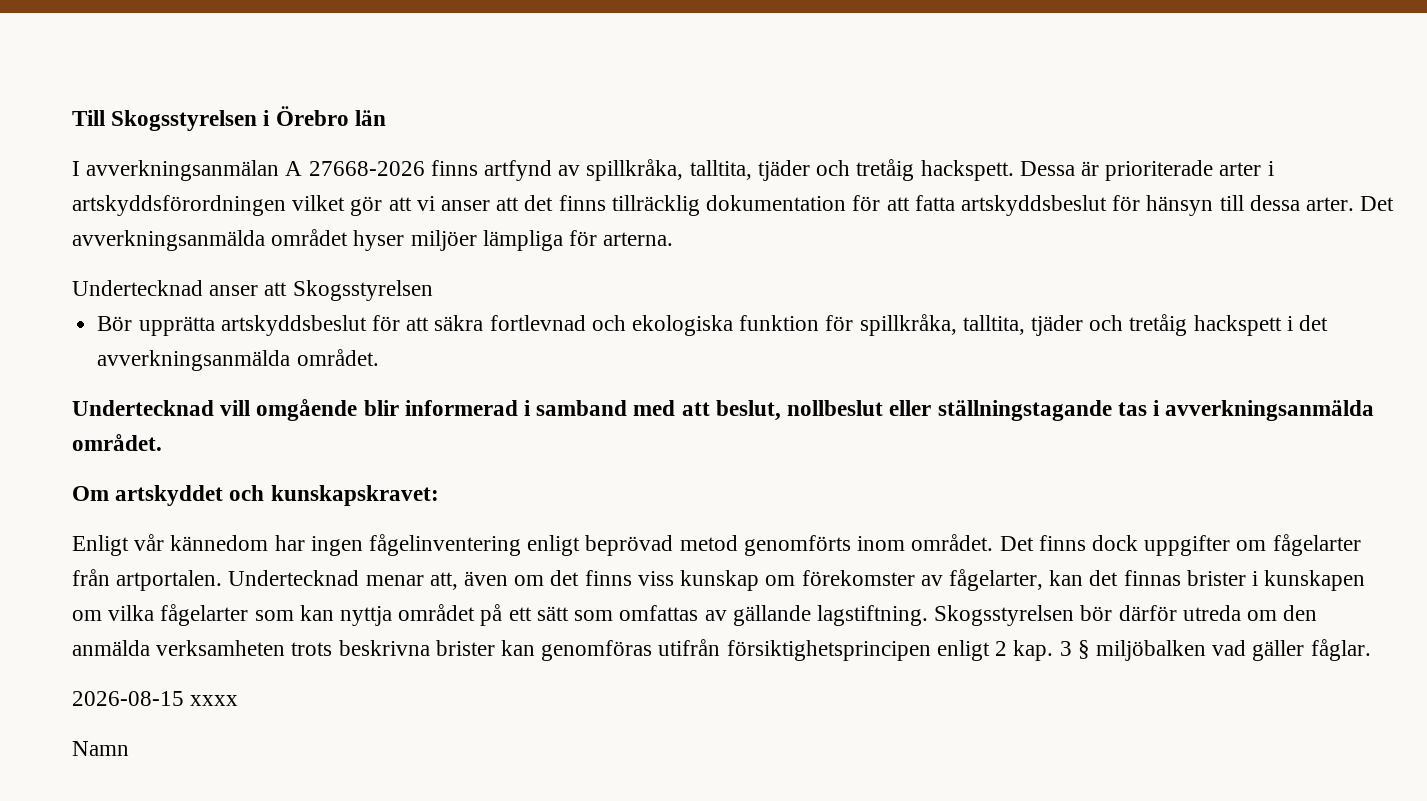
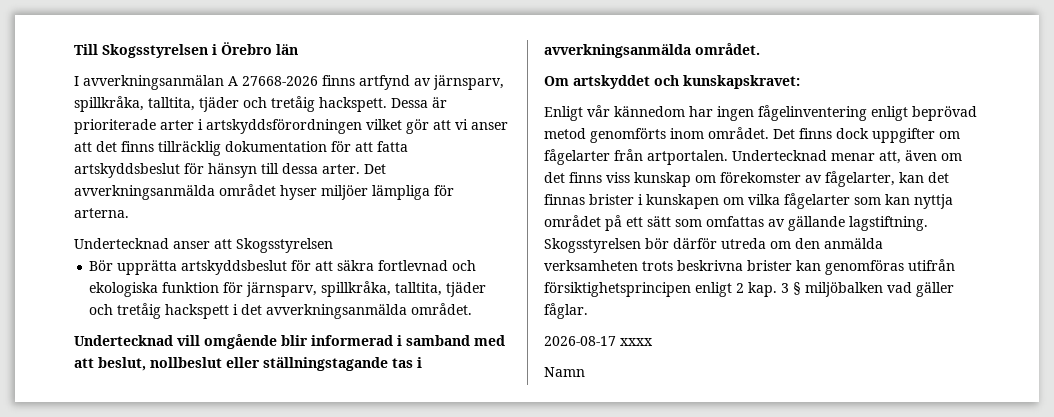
- I avverkningsanmälan A 27668-2026 finns artfynd av spillkråka, talltita, tjäder och tretåig hackspett.
+ I avverkningsanmälan A 27668-2026 finns artfynd av järnsparv, spillkråka, talltita, tjäder och tretåig hackspett.
- Bör upprätta artskyddsbeslut för att säkra fortlevnad och ekologiska funktion för spillkråka, talltita, tjäder och tretåig hackspett i det avverkningsanmälda området.
+ Bör upprätta artskyddsbeslut för att säkra fortlevnad och ekologiska funktion för järnsparv, spillkråka, talltita, tjäder och tretåig hackspett i det avverkningsanmälda området.
- 2026-08-15 xxxx
+ 2026-08-17 xxxx

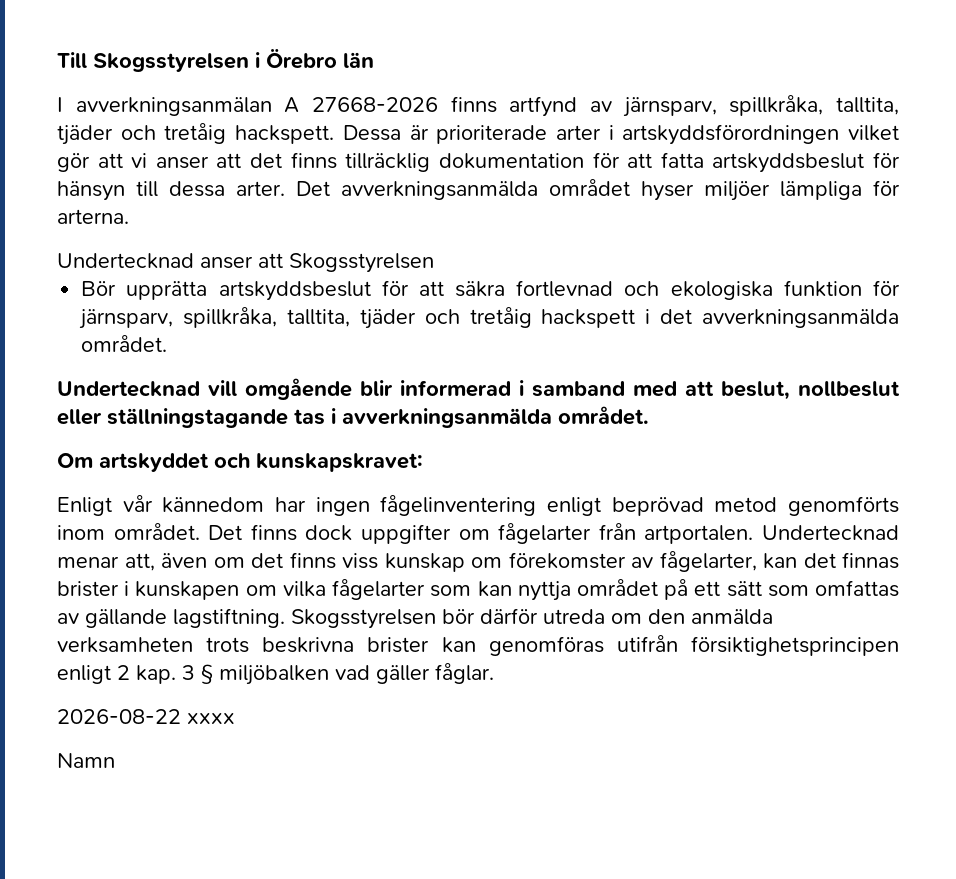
- 2026-08-17 xxxx
+ 2026-08-22 xxxx

